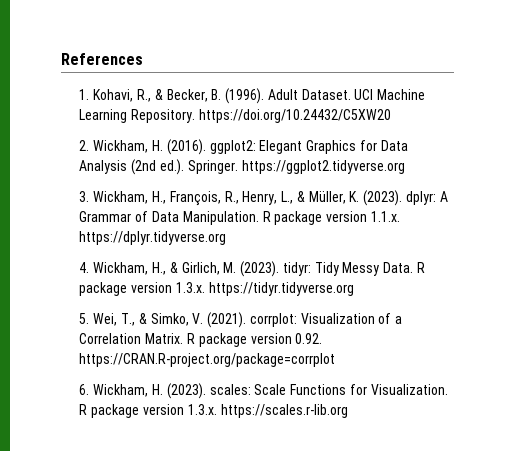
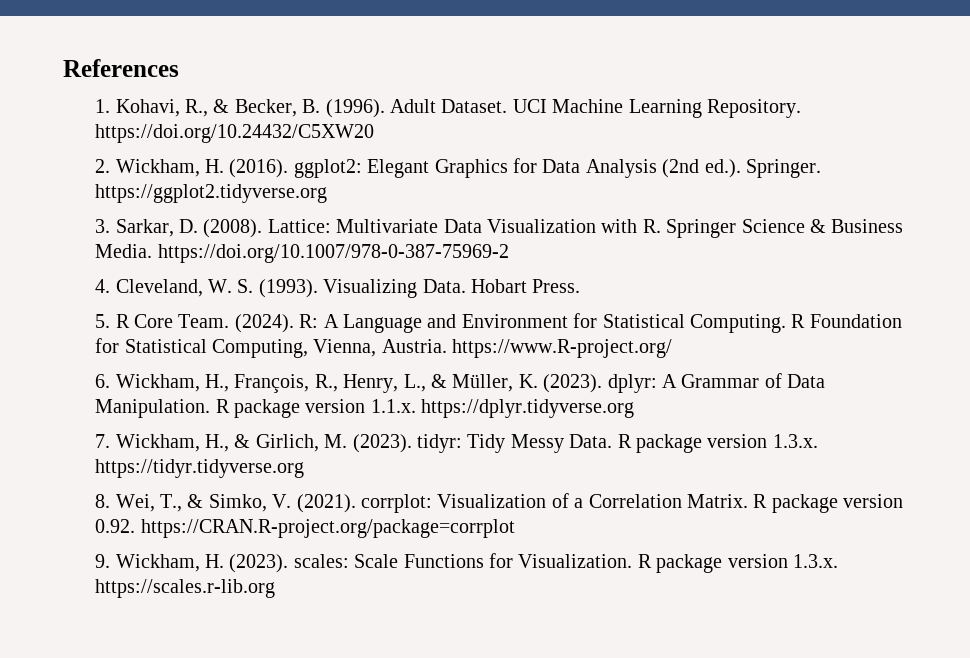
- 3. Wickham, H., François, R., Henry, L., & Müller, K. (2023). dplyr: A Grammar of Data Manipulation.
+ 3. Sarkar, D. (2008). Lattice: Multivariate Data Visualization with R. Springer Science & Business Media. https://doi.org/10.1007/978-0-387-75969-2
+ 4. Cleveland, W. S. (1993). Visualizing Data. Hobart Press.
+ 5. R Core Team. (2024). R: A Language and Environment for Statistical Computing. R Foundation for Statistical Computing, Vienna, Austria. https://www.R-project.org/
+ 6. Wickham, H., François, R., Henry, L., & Müller, K. (2023). dplyr: A Grammar of Data Manipulation.
- 4. Wickham, H., & Girlich, M. (2023). tidyr: Tidy Messy Data.
+ 7. Wickham, H., & Girlich, M. (2023). tidyr: Tidy Messy Data.
- 5. Wei, T., & Simko, V. (2021). corrplot: Visualization of a Correlation Matrix.
+ 8. Wei, T., & Simko, V. (2021). corrplot: Visualization of a Correlation Matrix.
- 6. Wickham, H. (2023). scales: Scale Functions for Visualization.
+ 9. Wickham, H. (2023). scales: Scale Functions for Visualization.

